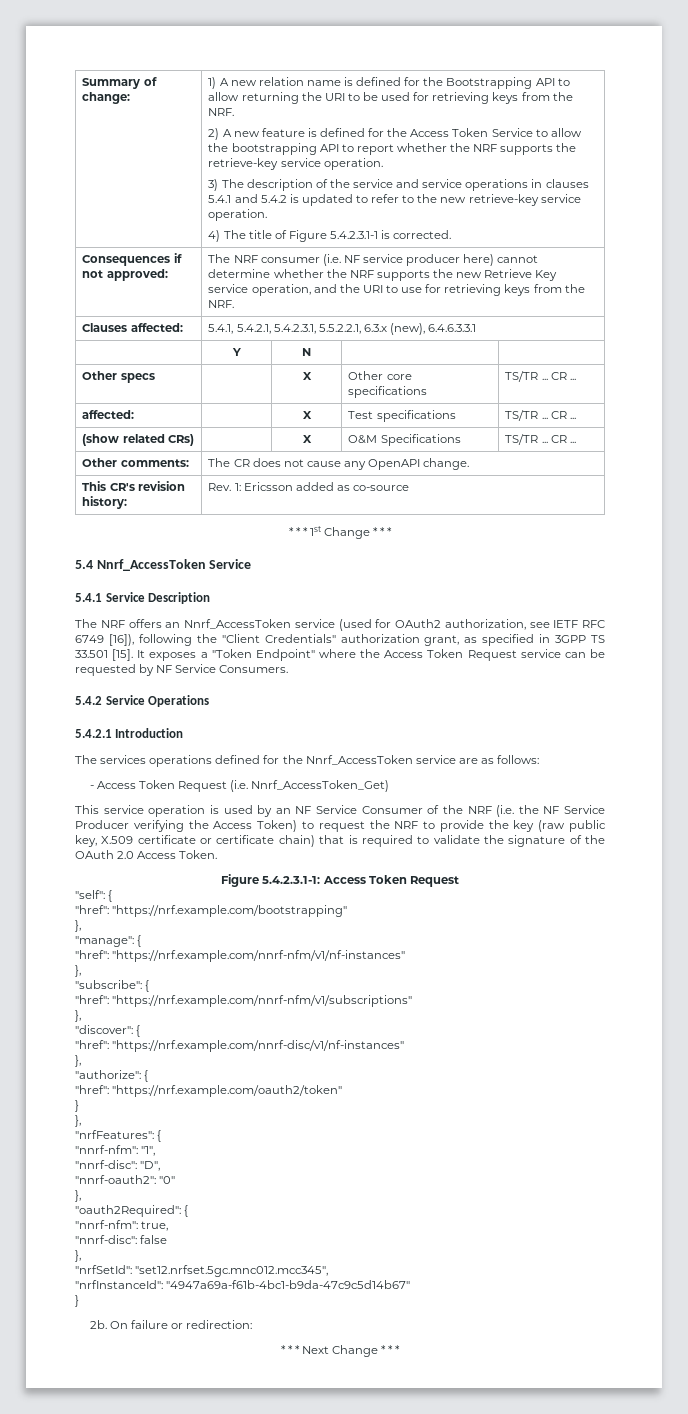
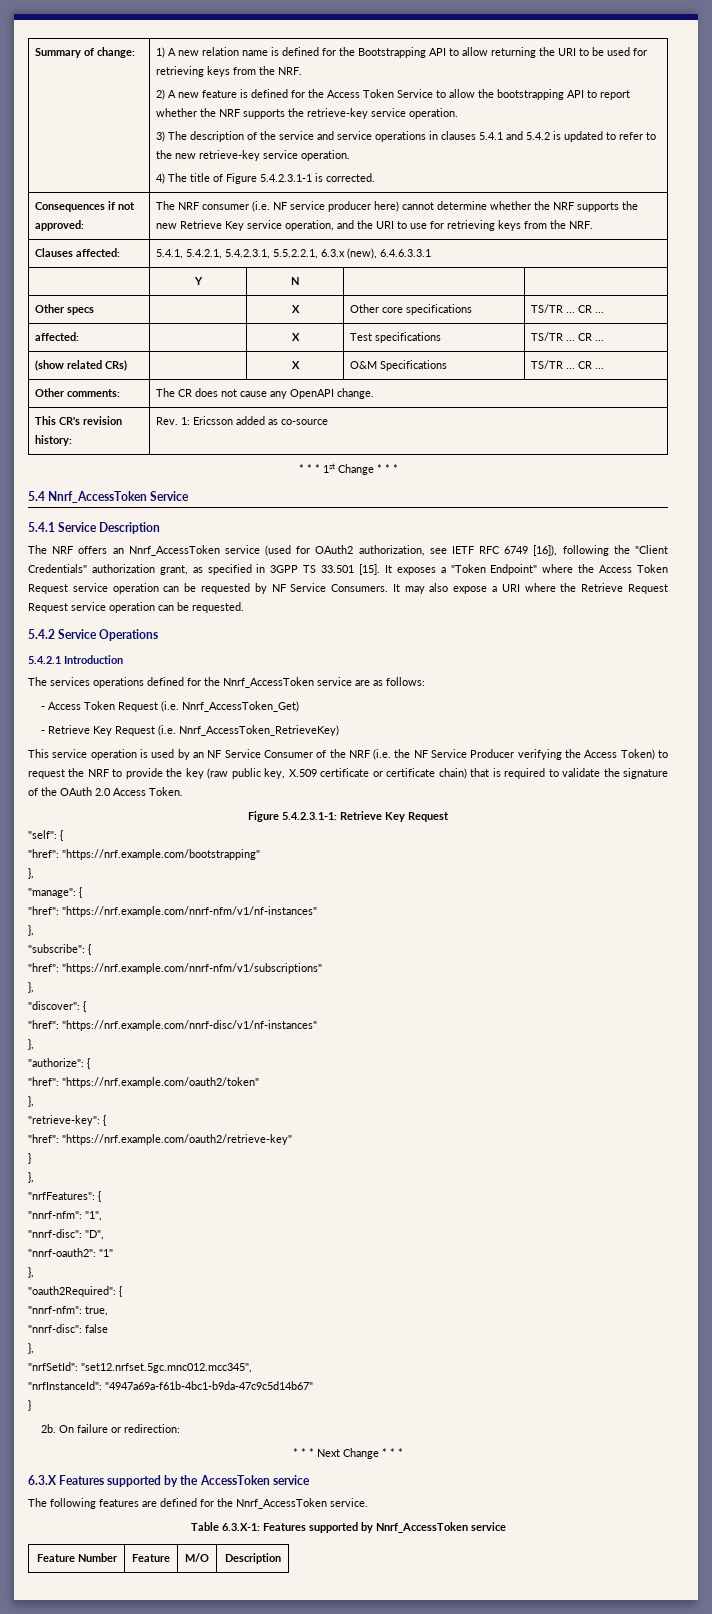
- It exposes a "Token Endpoint" where the Access Token Request service can be requested by NF Service Consumers.
+ It exposes a "Token Endpoint" where the Access Token Request service operation can be requested by NF Service Consumers. It may also expose a URI where the Retrieve Request Request service operation can be requested.
+ - Retrieve Key Request (i.e. Nnrf_AccessToken_RetrieveKey)
- Figure 5.4.2.3.1-1: Access Token Request
+ Figure 5.4.2.3.1-1: Retrieve Key Request
  "href": "https://nrf.example.com/oauth2/token"
+ },
+ "retrieve-key": {
+ "href": "https://nrf.example.com/oauth2/retrieve-key"
- "nnrf-oauth2": "0"
+ "nnrf-oauth2": "1"
+ 6.3.X Features supported by the AccessToken service
+ The following features are defined for the Nnrf_AccessToken service.
+ Table 6.3.X-1: Features supported by Nnrf_AccessToken service
+ Feature Number | Feature | M/O | Description

